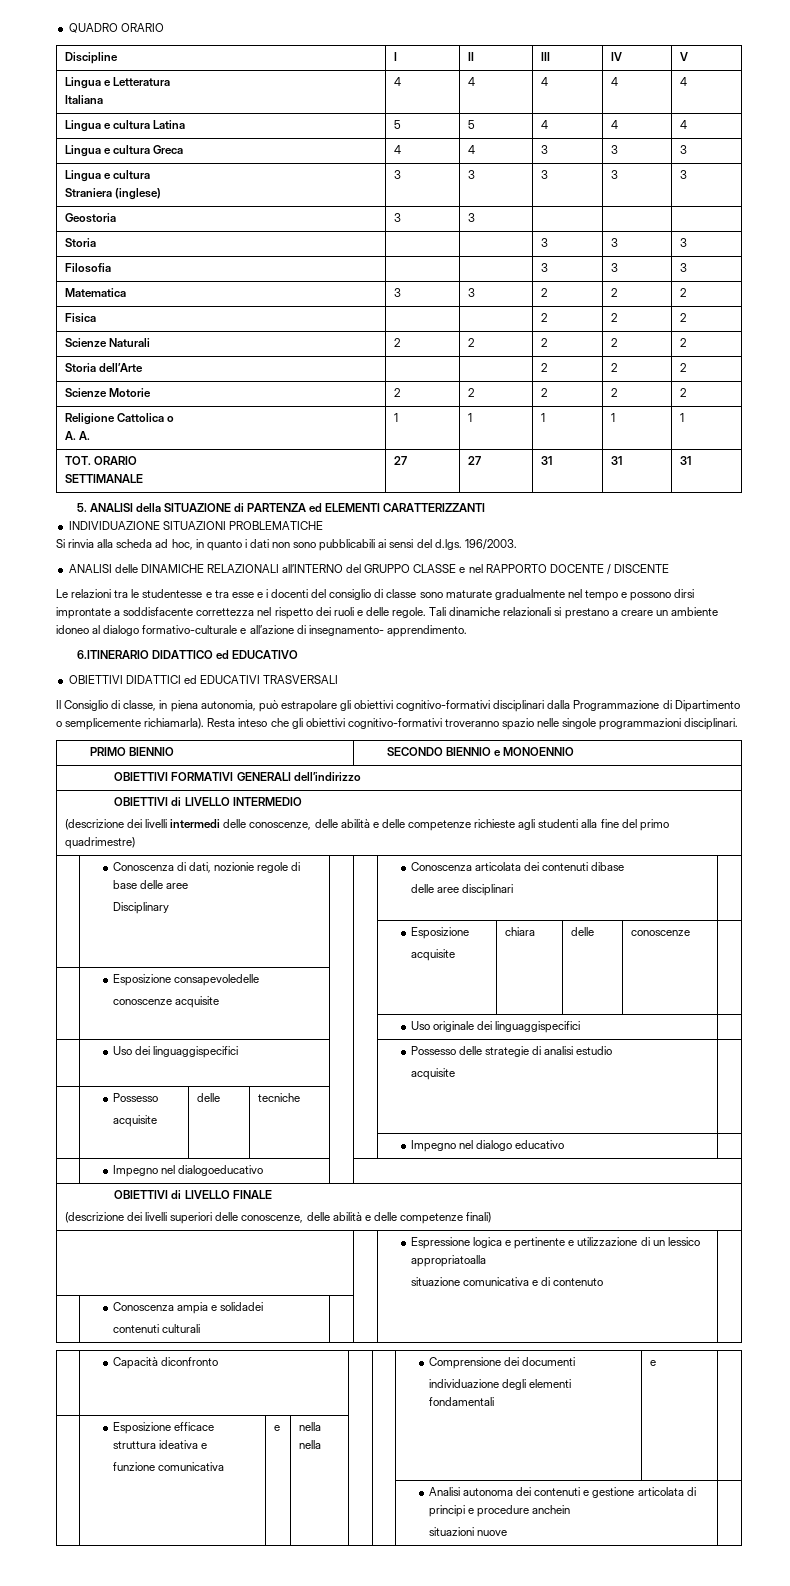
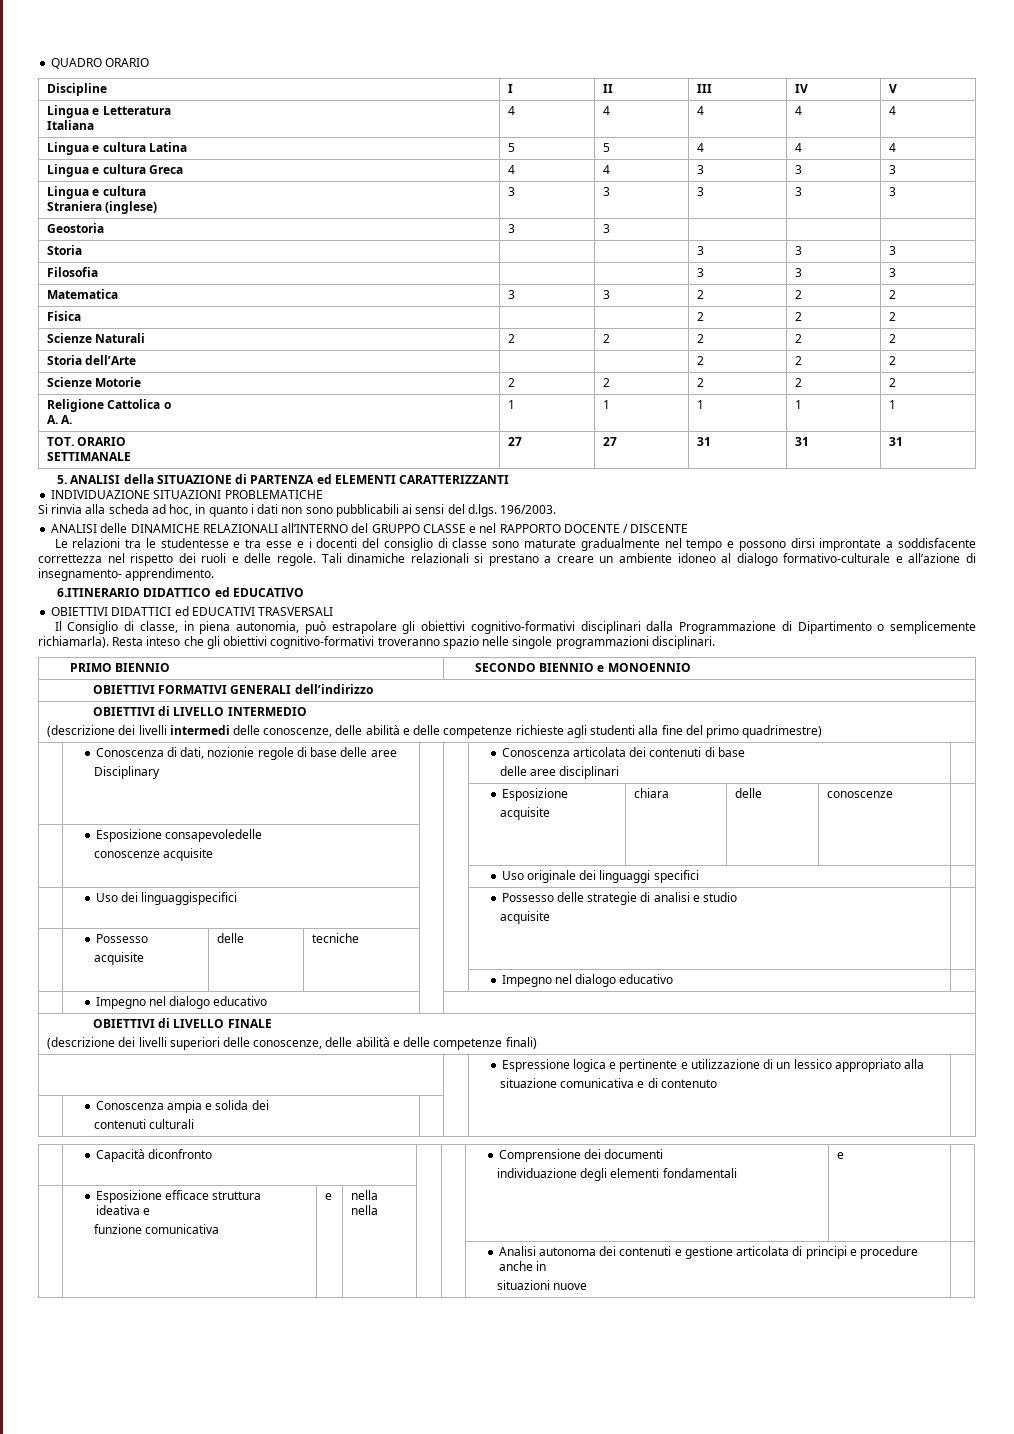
  | Conoscenza di dati, nozionie regole di base delle aree
- Disciplinary | | | Conoscenza articolata dei contenuti dibase
+ Disciplinary | | | Conoscenza articolata dei contenuti di base
- | | | | Uso originale dei linguaggispecifici |
+ | | | | Uso originale dei linguaggi specifici |
- | Uso dei linguaggispecifici | | | Possesso delle strategie di analisi estudio
+ | Uso dei linguaggispecifici | | | Possesso delle strategie di analisi e studio
- | Impegno nel dialogoeducativo | |
+ | Impegno nel dialogo educativo | |
- | | Espressione logica e pertinente e utilizzazione di un lessico appropriatoalla
+ | | Espressione logica e pertinente e utilizzazione di un lessico appropriato alla
- | Conoscenza ampia e solidadei
+ | Conoscenza ampia e solida dei
- | | | | | | Analisi autonoma dei contenuti e gestione articolata di principi e procedure anchein
+ | | | | | | Analisi autonoma dei contenuti e gestione articolata di principi e procedure anche in

